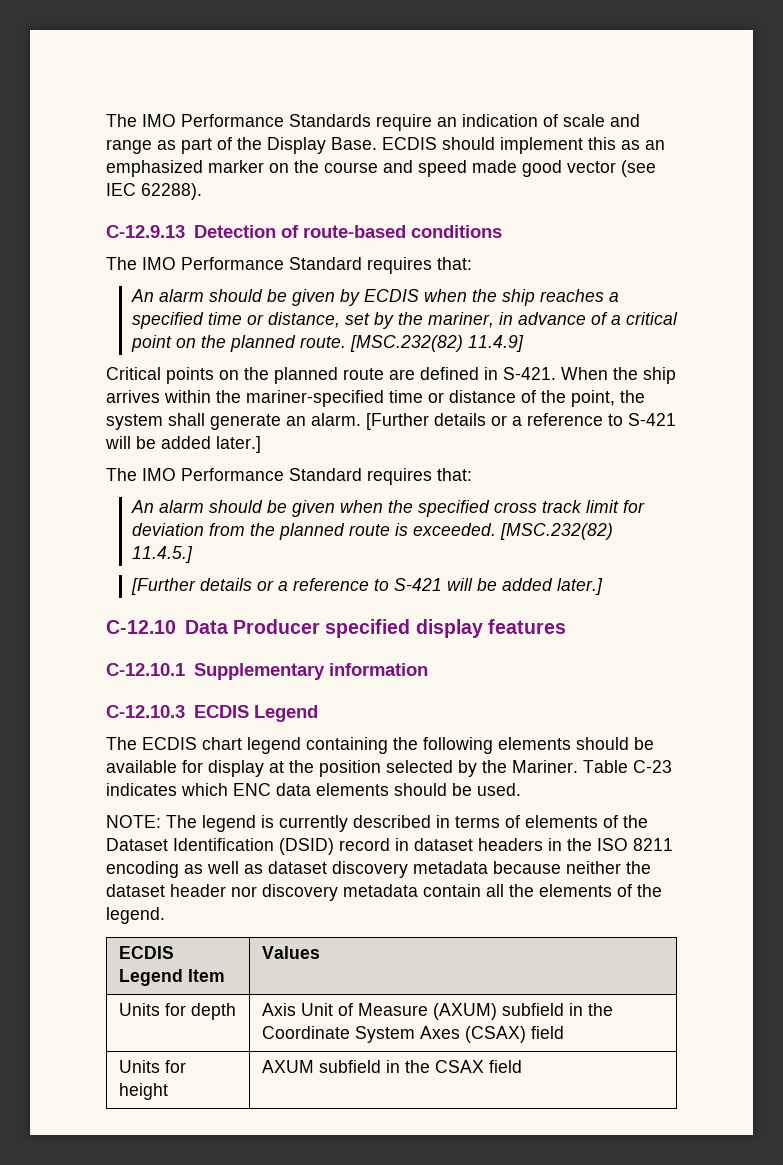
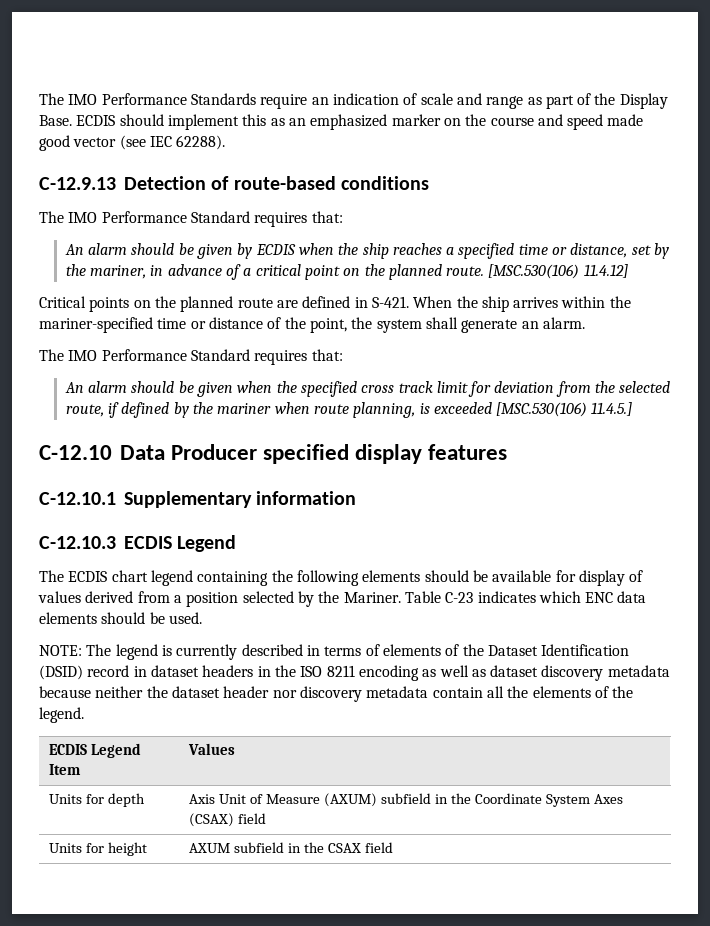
- [MSC.232(82) 11.4.9]
+ [MSC.530(106) 11.4.12]
- When the ship arrives within the mariner-specified time or distance of the point, the system shall generate an alarm. [Further details or a reference to S-421 will be added later.]
+ When the ship arrives within the mariner-specified time or distance of the point, the system shall generate an alarm.
- An alarm should be given when the specified cross track limit for deviation from the planned route is exceeded. [MSC.232(82) 11.4.5.]
- [Further details or a reference to S-421 will be added later.]
+ An alarm should be given when the specified cross track limit for deviation from the selected route, if defined by the mariner when route planning, is exceeded [MSC.530(106) 11.4.5.]
- The ECDIS chart legend containing the following elements should be available for display at the position selected by the Mariner.
+ The ECDIS chart legend containing the following elements should be available for display of values derived from a position selected by the Mariner.

